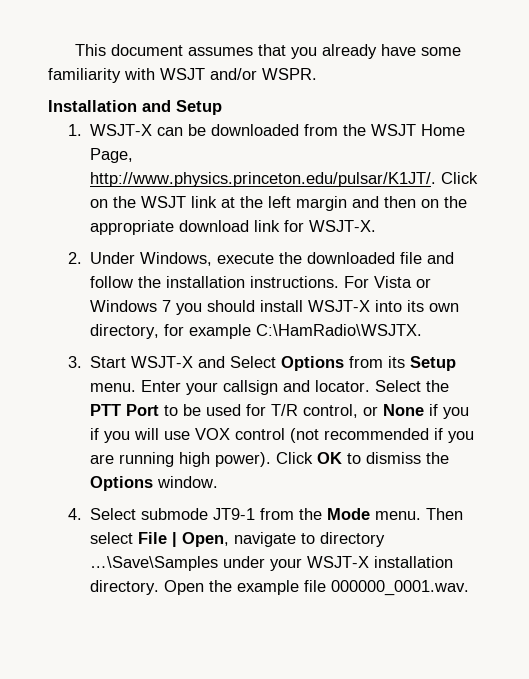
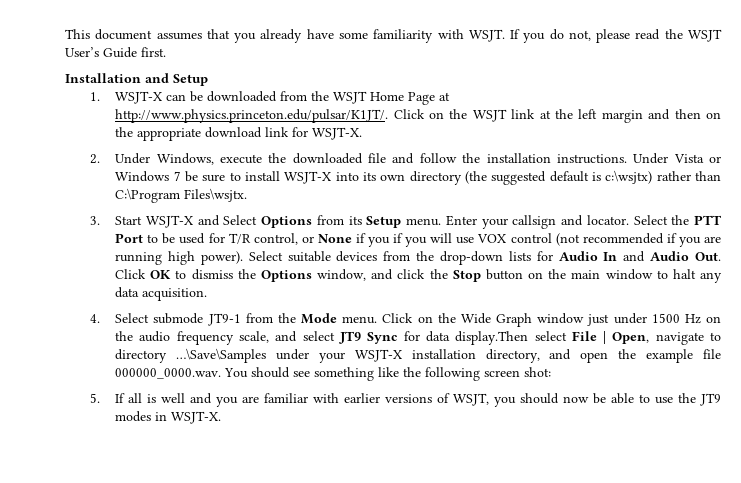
- This document assumes that you already have some familiarity with WSJT and/or WSPR.
+ This document assumes that you already have some familiarity with WSJT. If you do not, please read the WSJT User’s Guide first.
- 1. WSJT-X can be downloaded from the WSJT Home Page, http://www.physics.princeton.edu/pulsar/K1JT/. Click on the WSJT link at the left margin and then on the appropriate download link for WSJT-X.
+ 1. WSJT-X can be downloaded from the WSJT Home Page at http://www.physics.princeton.edu/pulsar/K1JT/. Click on the WSJT link at the left margin and then on the appropriate download link for WSJT-X.
- For Vista or Windows 7 you should install WSJT-X into its own directory, for example C:\HamRadio\WSJTX.
+ Under Vista or Windows 7 be sure to install WSJT-X into its own directory (the suggested default is c:\wsjtx) rather than C:\Program Files\wsjtx.
- Click OK to dismiss the Options window.
+ Select suitable devices from the drop-down lists for Audio In and Audio Out. Click OK to dismiss the Options window, and click the Stop button on the main window to halt any data acquisition.
- Then select File | Open, navigate to directory …\Save\Samples under your WSJT-X installation directory. Open the example file 000000_0001.wav.
+ Click on the Wide Graph window just under 1500 Hz on the audio frequency scale, and select JT9 Sync for data display.Then select File | Open, navigate to directory …\Save\Samples under your WSJT-X installation directory, and open the example file 000000_0000.wav. You should see something like the following screen shot:
+ 5. If all is well and you are familiar with earlier versions of WSJT, you should now be able to use the JT9 modes in WSJT-X.

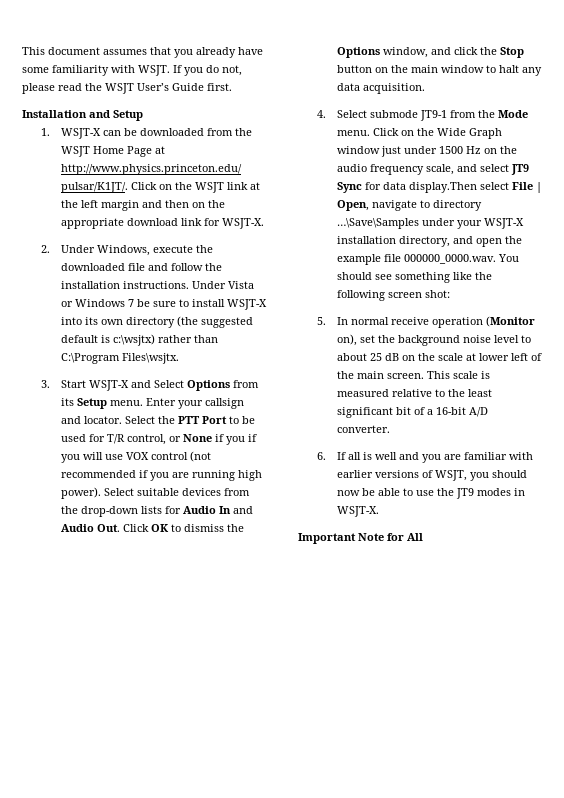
- 5. If all is well and you are familiar with earlier versions of WSJT, you should now be able to use the JT9 modes in WSJT-X.
+ 5. In normal receive operation (Monitor on), set the background noise level to about 25 dB on the scale at lower left of the main screen. This scale is measured relative to the least significant bit of a 16-bit A/D converter.
+ 6. If all is well and you are familiar with earlier versions of WSJT, you should now be able to use the JT9 modes in WSJT-X.
+ Important Note for All

